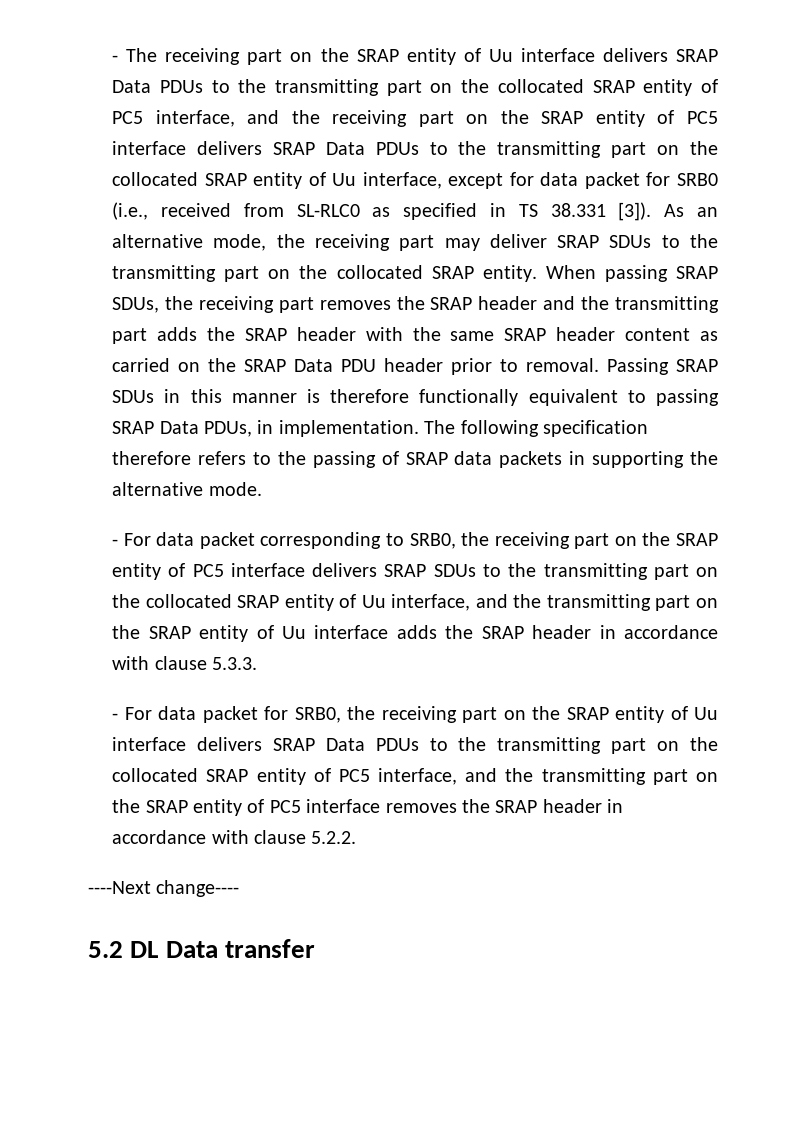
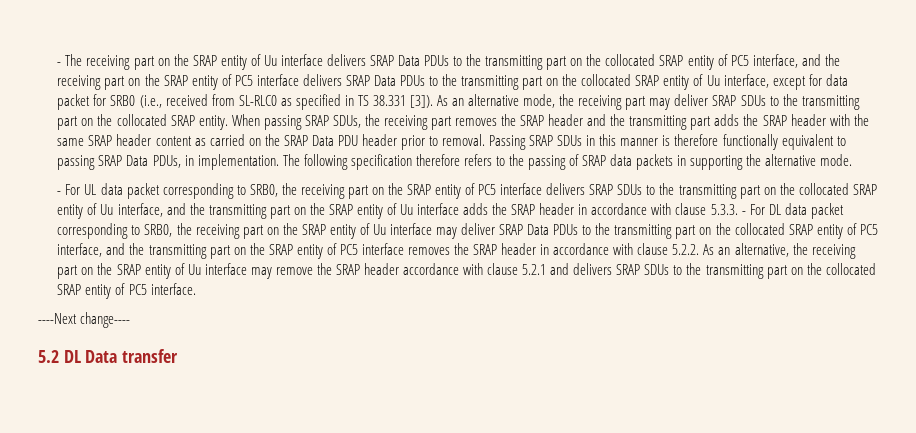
- - For data packet corresponding to SRB0, the receiving part on the SRAP entity of PC5 interface delivers SRAP SDUs to the transmitting part on the collocated SRAP entity of Uu interface, and the transmitting part on the SRAP entity of Uu interface adds the SRAP header in accordance with clause 5.3.3.
- - For data packet for SRB0, the receiving part on the SRAP entity of Uu interface delivers SRAP Data PDUs to the transmitting part on the collocated SRAP entity of PC5 interface, and the transmitting part on the SRAP entity of PC5 interface removes the SRAP header in accordance with clause 5.2.2.
+ - For UL data packet corresponding to SRB0, the receiving part on the SRAP entity of PC5 interface delivers SRAP SDUs to the transmitting part on the collocated SRAP entity of Uu interface, and the transmitting part on the SRAP entity of Uu interface adds the SRAP header in accordance with clause 5.3.3. - For DL data packet corresponding to SRB0, the receiving part on the SRAP entity of Uu interface may deliver SRAP Data PDUs to the transmitting part on the collocated SRAP entity of PC5 interface, and the transmitting part on the SRAP entity of PC5 interface removes the SRAP header in accordance with clause 5.2.2. As an alternative, the receiving part on the SRAP entity of Uu interface may remove the SRAP header accordance with clause 5.2.1 and delivers SRAP SDUs to the transmitting part on the collocated SRAP entity of PC5 interface.

